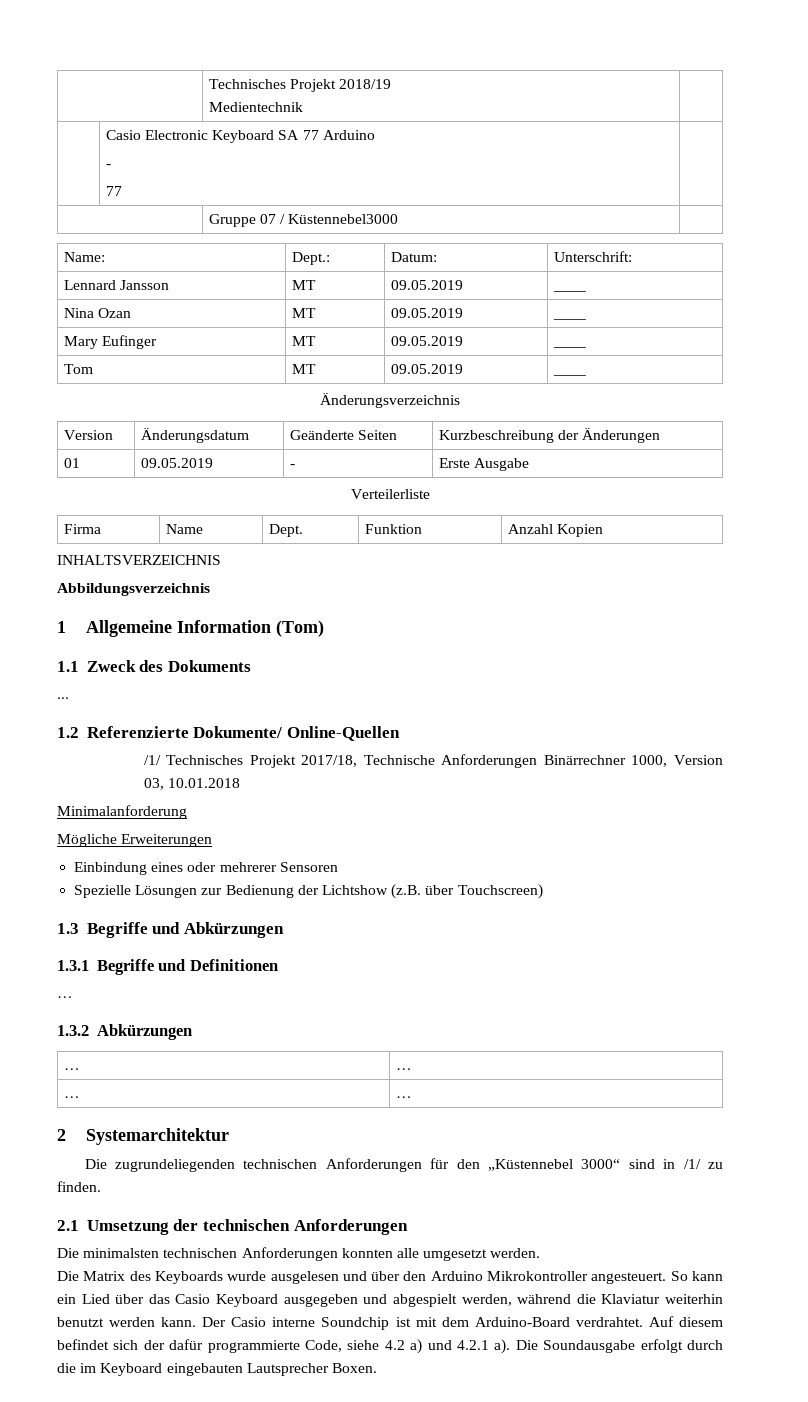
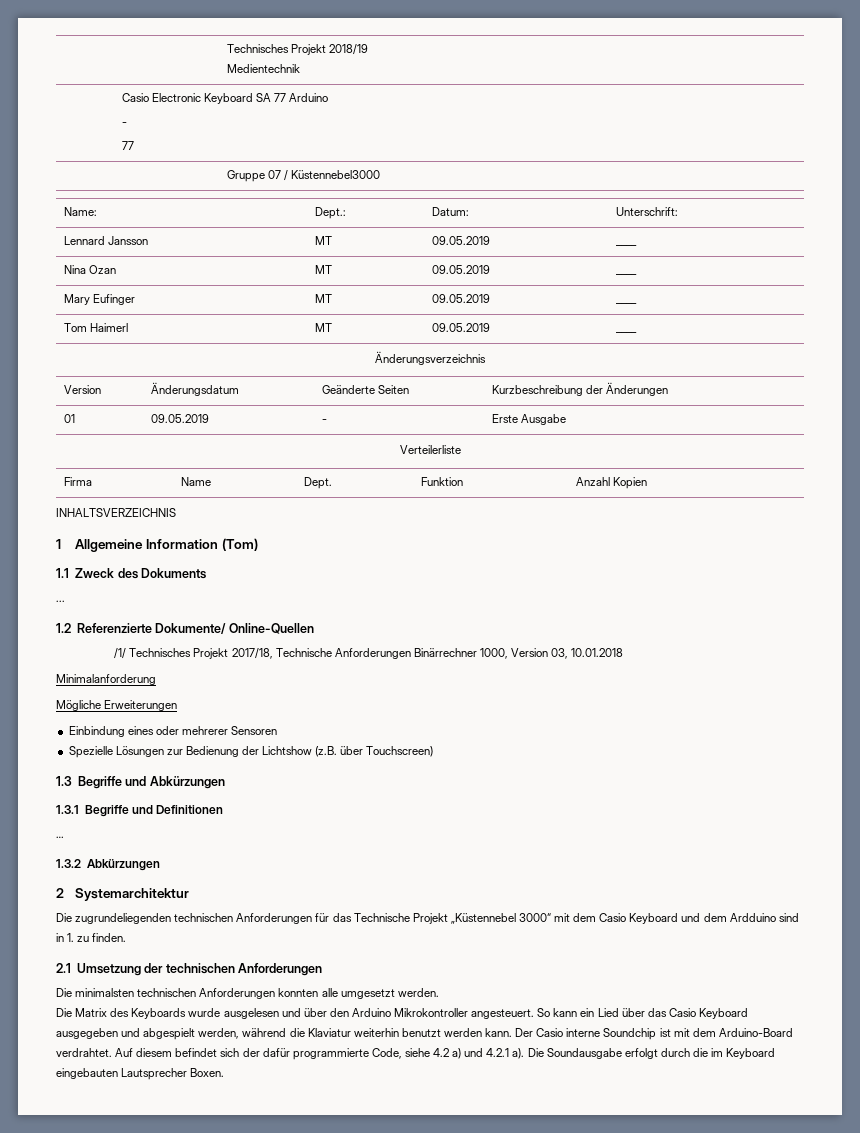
- Tom | MT | 09.05.2019 | ____
+ Tom Haimerl | MT | 09.05.2019 | ____
- Abbildungsverzeichnis
  1.3.2 Abkürzungen
- … | …
- … | …
- Die zugrundeliegenden technischen Anforderungen für den „Küstennebel 3000“ sind in /1/ zu finden.
+ Die zugrundeliegenden technischen Anforderungen für das Technische Projekt „Küstennebel 3000“ mit dem Casio Keyboard und dem Ardduino sind in 1. zu finden.

